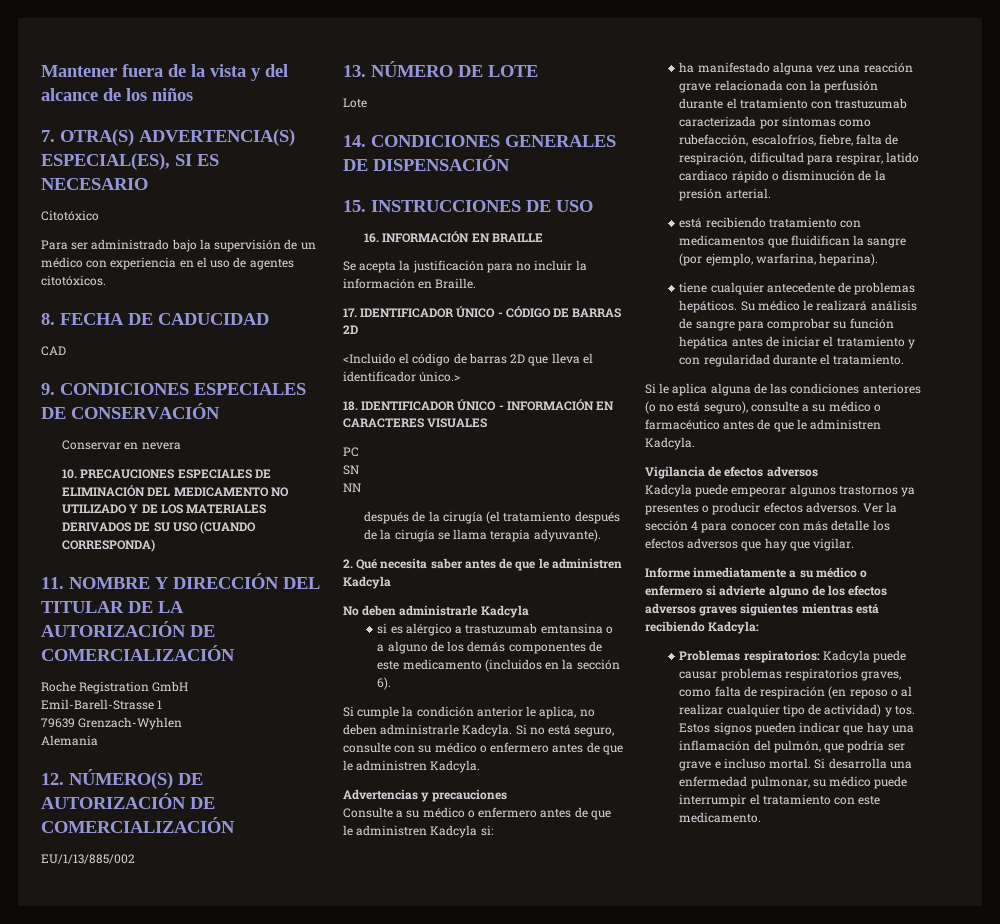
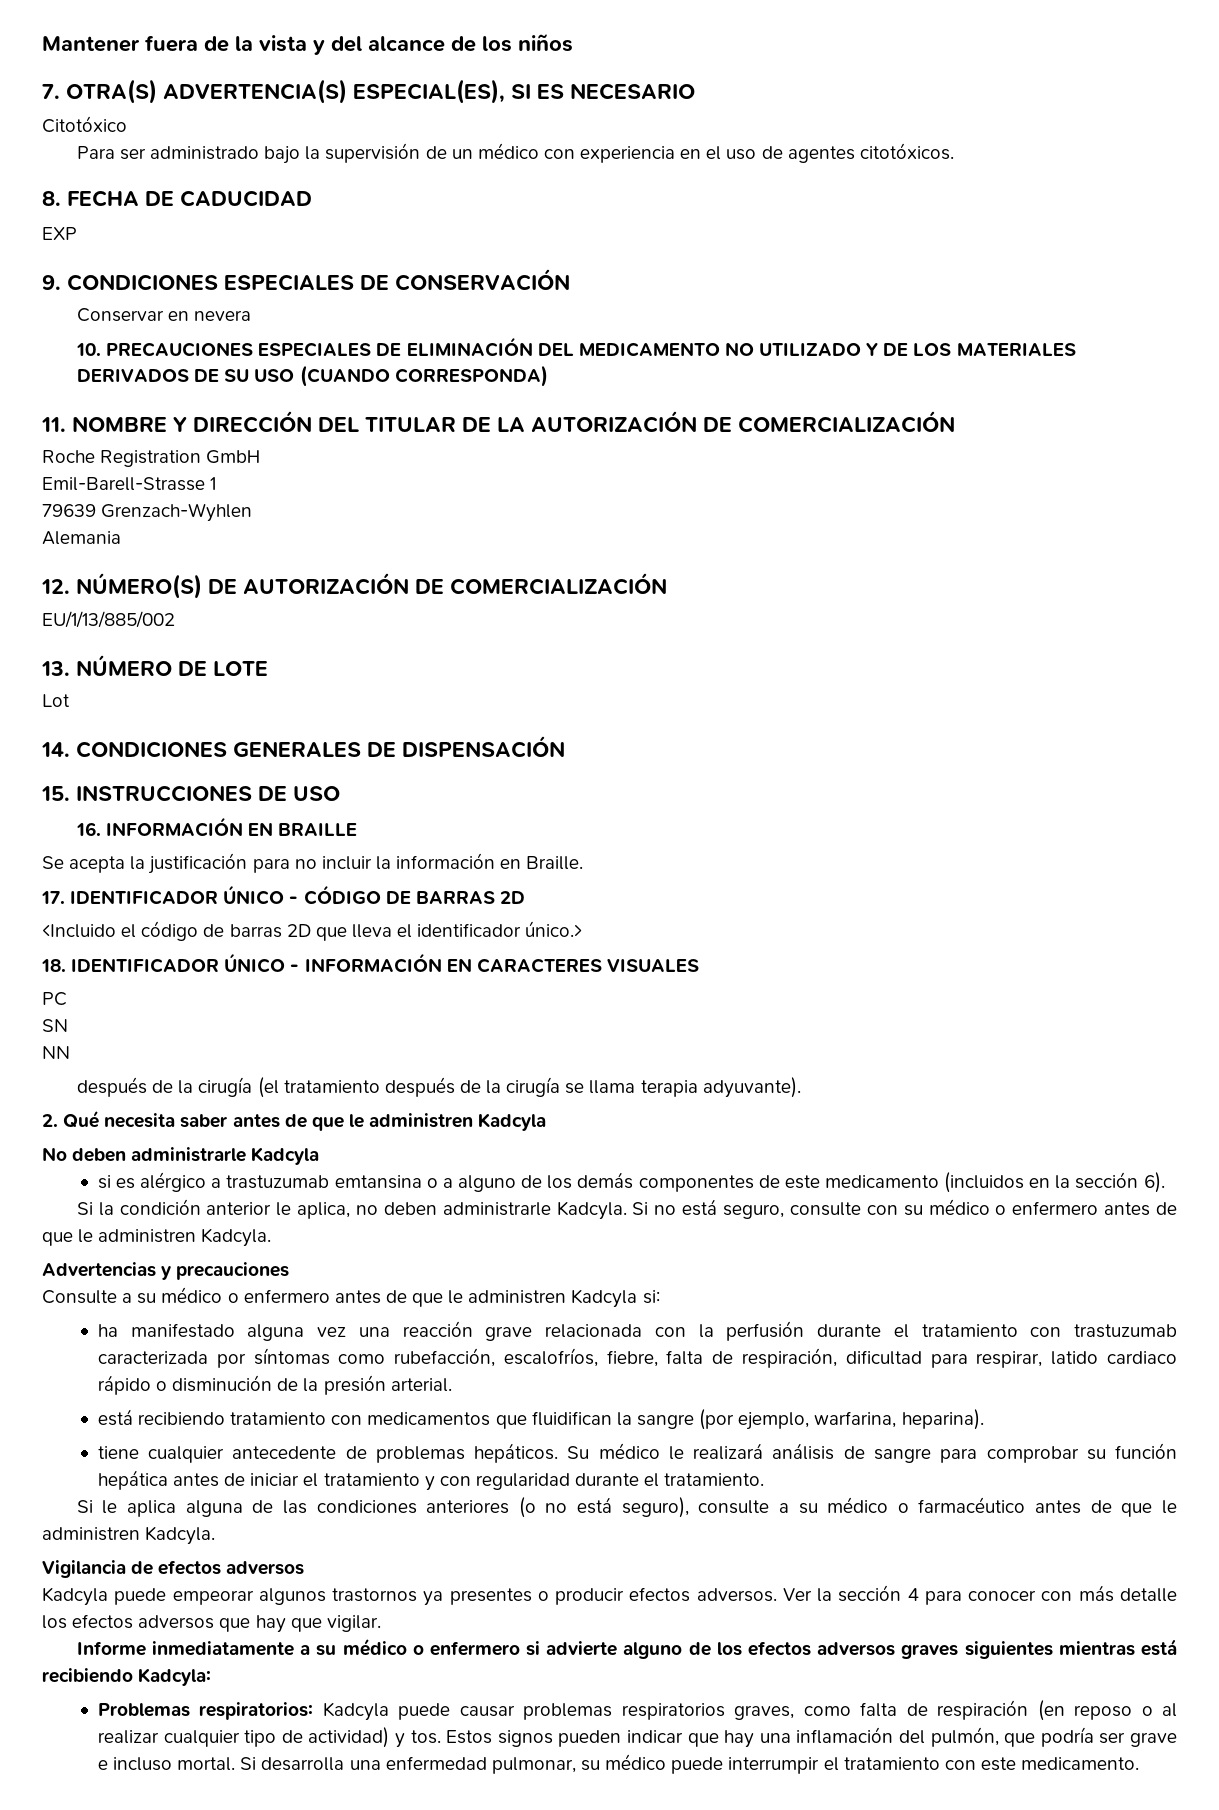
- CAD
+ EXP
- Lote
+ Lot
- Si cumple la condición anterior le aplica, no deben administrarle Kadcyla.
+ Si la condición anterior le aplica, no deben administrarle Kadcyla.

